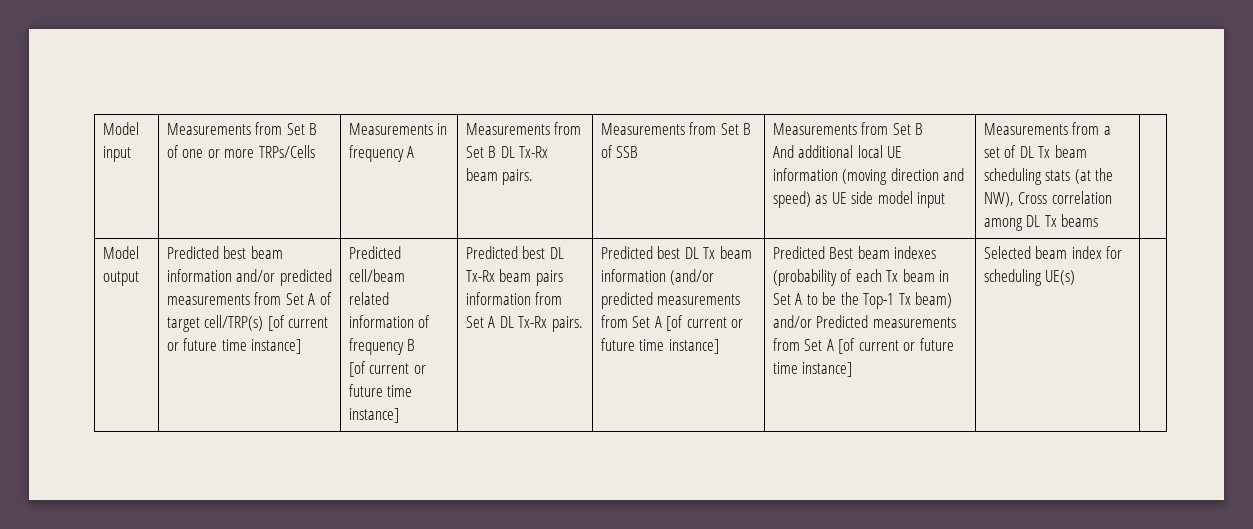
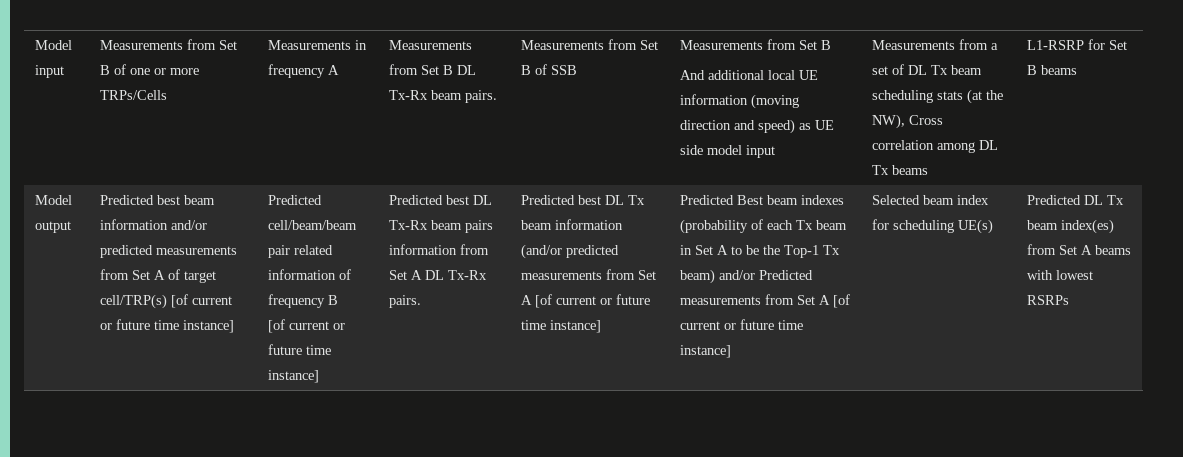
+ L1-RSRP for Set B beams
- Predicted cell/beam related information of frequency B
+ Predicted cell/beam/beam pair related information of frequency B
+ Predicted DL Tx beam index(es) from Set A beams with lowest RSRPs

